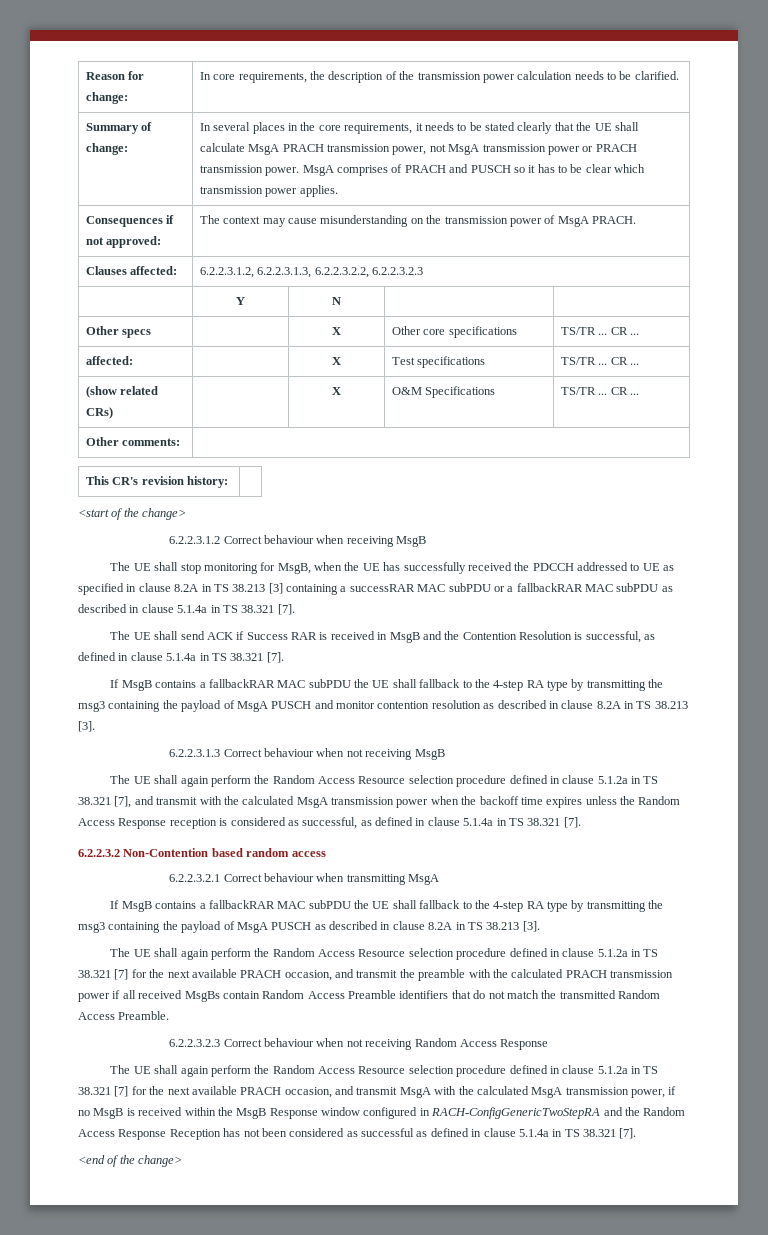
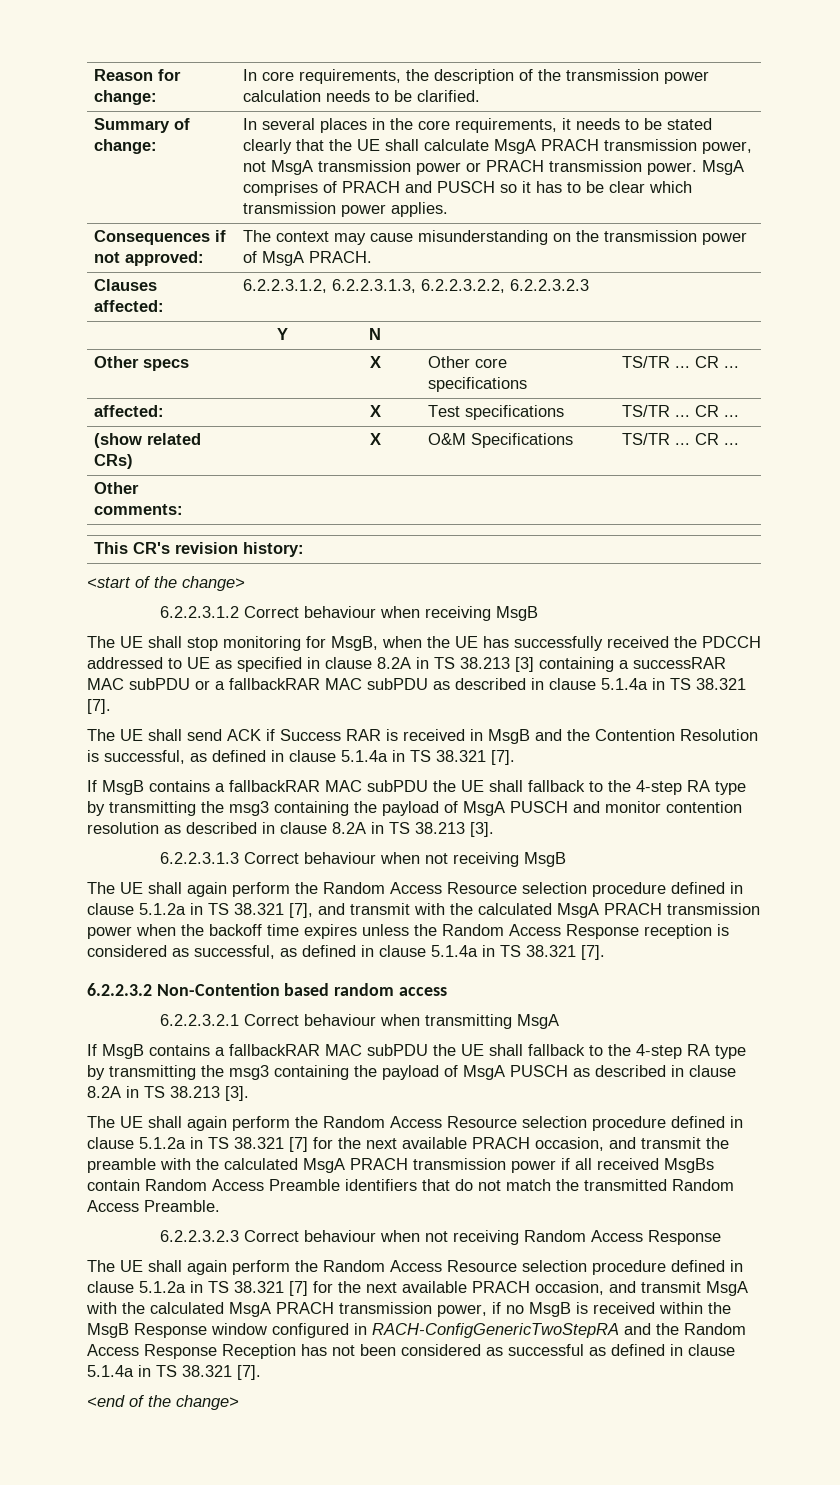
- The UE shall again perform the Random Access Resource selection procedure defined in clause 5.1.2a in TS 38.321 [7], and transmit with the calculated MsgA transmission power when the backoff time expires unless the Random Access Response reception is considered as successful, as defined in clause 5.1.4a in TS 38.321 [7].
+ The UE shall again perform the Random Access Resource selection procedure defined in clause 5.1.2a in TS 38.321 [7], and transmit with the calculated MsgA PRACH transmission power when the backoff time expires unless the Random Access Response reception is considered as successful, as defined in clause 5.1.4a in TS 38.321 [7].
- The UE shall again perform the Random Access Resource selection procedure defined in clause 5.1.2a in TS 38.321 [7] for the next available PRACH occasion, and transmit the preamble with the calculated PRACH transmission power if all received MsgBs contain Random Access Preamble identifiers that do not match the transmitted Random Access Preamble.
+ The UE shall again perform the Random Access Resource selection procedure defined in clause 5.1.2a in TS 38.321 [7] for the next available PRACH occasion, and transmit the preamble with the calculated MsgA PRACH transmission power if all received MsgBs contain Random Access Preamble identifiers that do not match the transmitted Random Access Preamble.
- The UE shall again perform the Random Access Resource selection procedure defined in clause 5.1.2a in TS 38.321 [7] for the next available PRACH occasion, and transmit MsgA with the calculated MsgA transmission power, if no MsgB is received within the MsgB Response window configured in RACH-ConfigGenericTwoStepRA and the Random Access Response Reception has not been considered as successful as defined in clause 5.1.4a in TS 38.321 [7].
+ The UE shall again perform the Random Access Resource selection procedure defined in clause 5.1.2a in TS 38.321 [7] for the next available PRACH occasion, and transmit MsgA with the calculated MsgA PRACH transmission power, if no MsgB is received within the MsgB Response window configured in RACH-ConfigGenericTwoStepRA and the Random Access Response Reception has not been considered as successful as defined in clause 5.1.4a in TS 38.321 [7].

